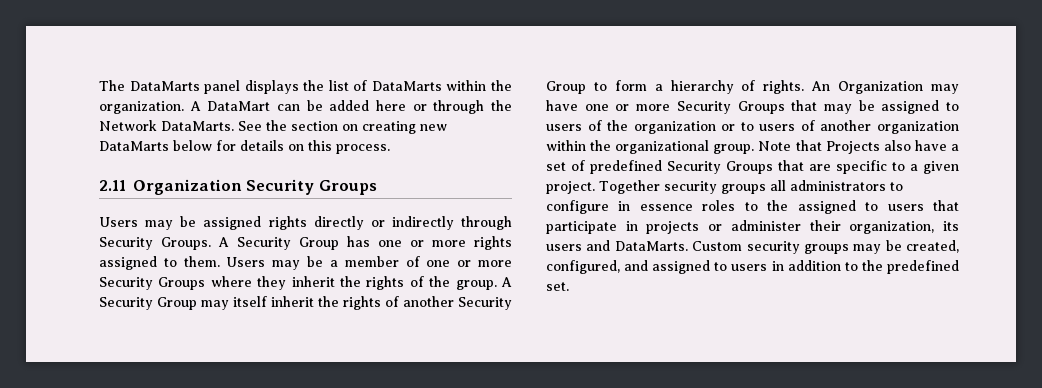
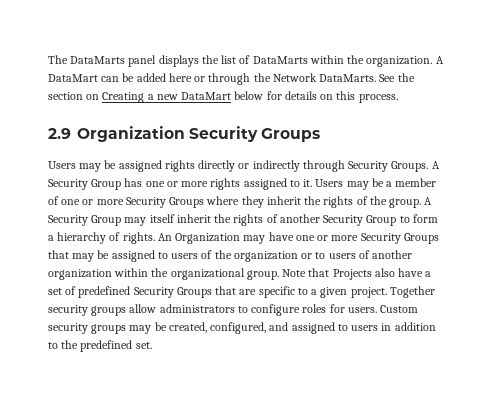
- See the section on creating new DataMarts below for details on this process.
+ See the section on Creating a new DataMart below for details on this process.
- 2.11 Organization Security Groups
+ 2.9 Organization Security Groups
- A Security Group has one or more rights assigned to them.
+ A Security Group has one or more rights assigned to it.
- Together security groups all administrators to configure in essence roles to the assigned to users that participate in projects or administer their organization, its users and DataMarts.
+ Together security groups allow administrators to configure roles for users.

